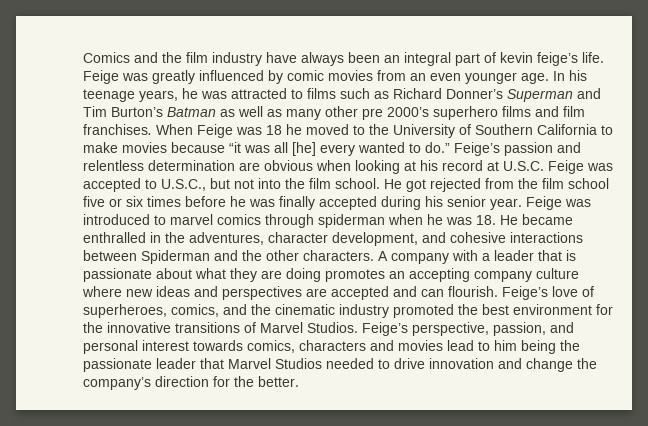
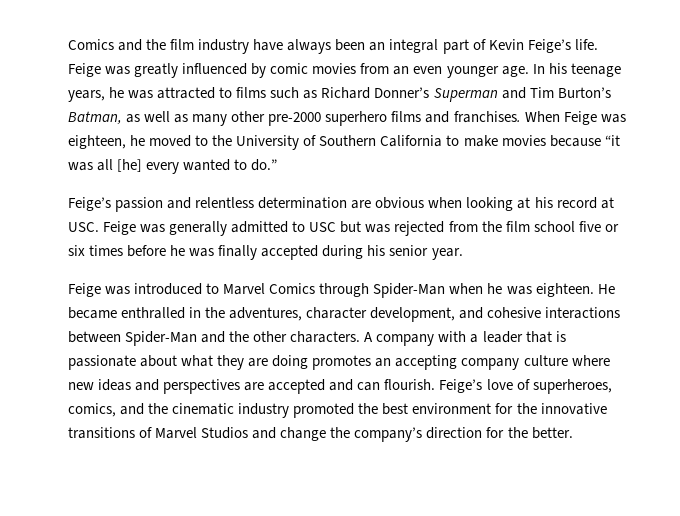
- Comics and the film industry have always been an integral part of kevin feige’s life.
+ Comics and the film industry have always been an integral part of Kevin Feige’s life.
- In his teenage years, he was attracted to films such as Richard Donner’s Superman and Tim Burton’s Batman as well as many other pre 2000’s superhero films and film franchises.
+ In his teenage years, he was attracted to films such as Richard Donner’s Superman and Tim Burton’s Batman, as well as many other pre-2000 superhero films and franchises.
- When Feige was 18 he moved to the University of Southern California to make movies because “it was all [he] every wanted to do.” Feige’s passion and relentless determination are obvious when looking at his record at U.S.C. Feige was accepted to U.S.C., but not into the film school. He got rejected from the film school five or six times before he was finally accepted during his senior year. Feige was introduced to marvel comics through spiderman when he was 18. He became enthralled in the adventures, character development, and cohesive interactions between Spiderman and the other characters.
+ When Feige was eighteen, he moved to the University of Southern California to make movies because “it was all [he] every wanted to do.”
+ Feige’s passion and relentless determination are obvious when looking at his record at USC. Feige was generally admitted to USC but was rejected from the film school five or six times before he was finally accepted during his senior year.
+ Feige was introduced to Marvel Comics through Spider-Man when he was eighteen. He became enthralled in the adventures, character development, and cohesive interactions between Spider-Man and the other characters.
- Feige’s love of superheroes, comics, and the cinematic industry promoted the best environment for the innovative transitions of Marvel Studios. Feige’s perspective, passion, and personal interest towards comics, characters and movies lead to him being the passionate leader that Marvel Studios needed to drive innovation and change the company’s direction for the better.
+ Feige’s love of superheroes, comics, and the cinematic industry promoted the best environment for the innovative transitions of Marvel Studios and change the company’s direction for the better.

